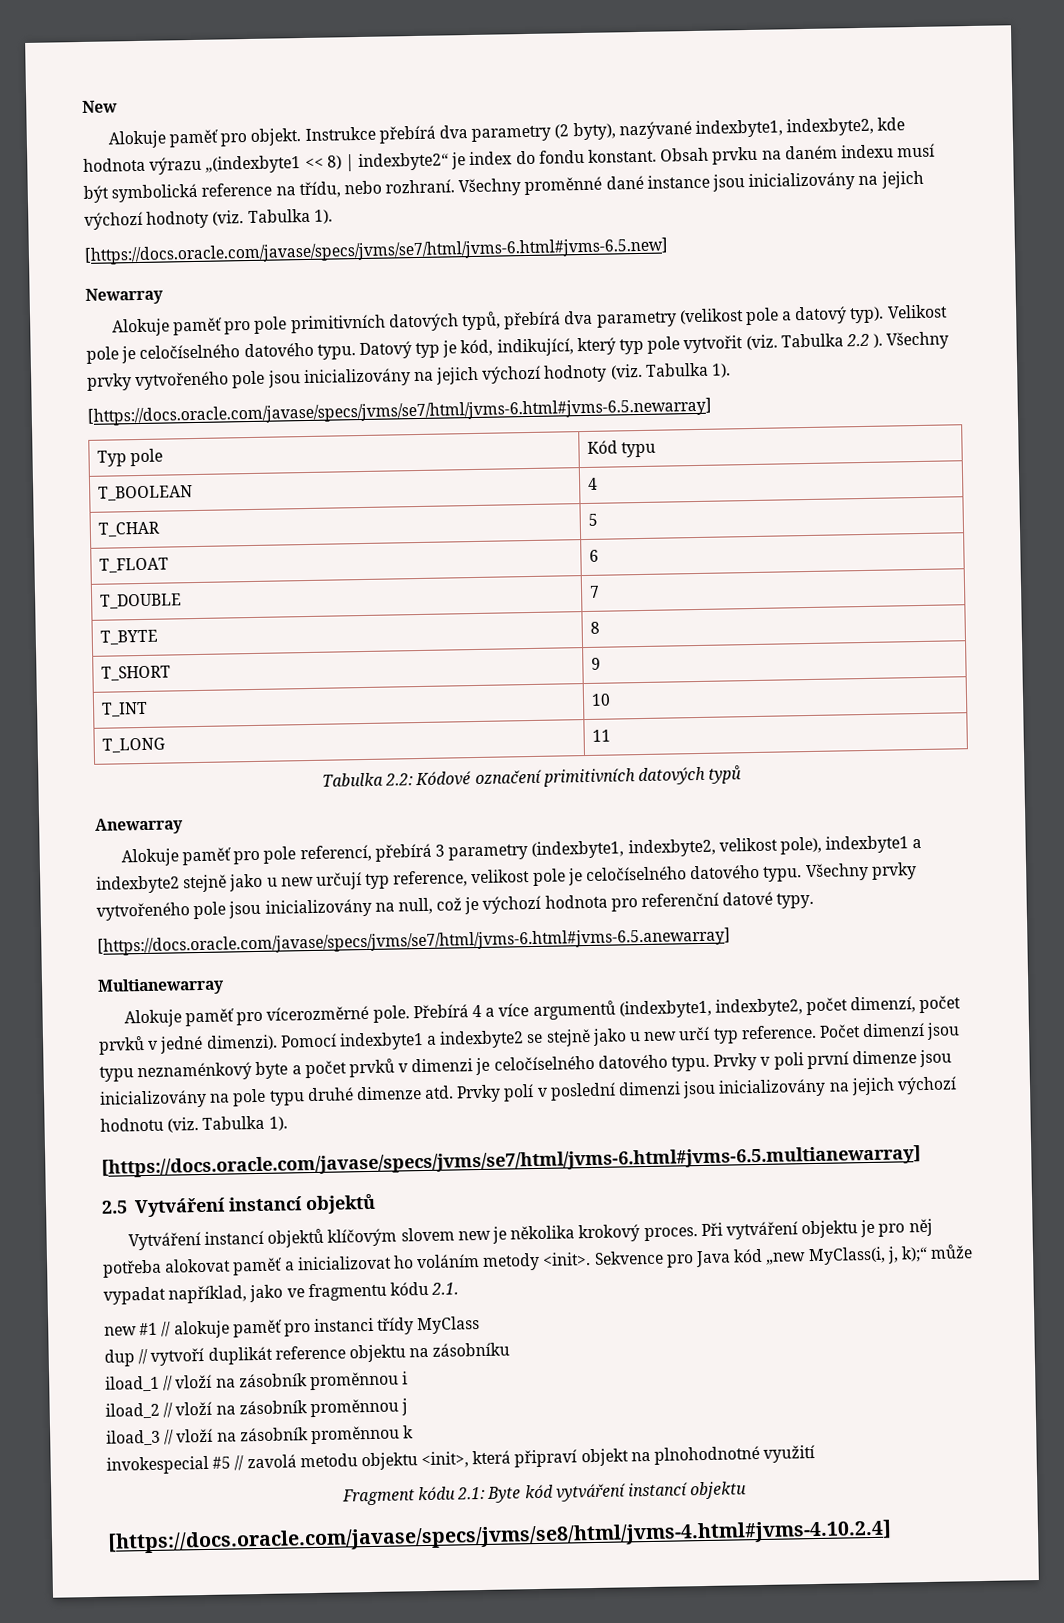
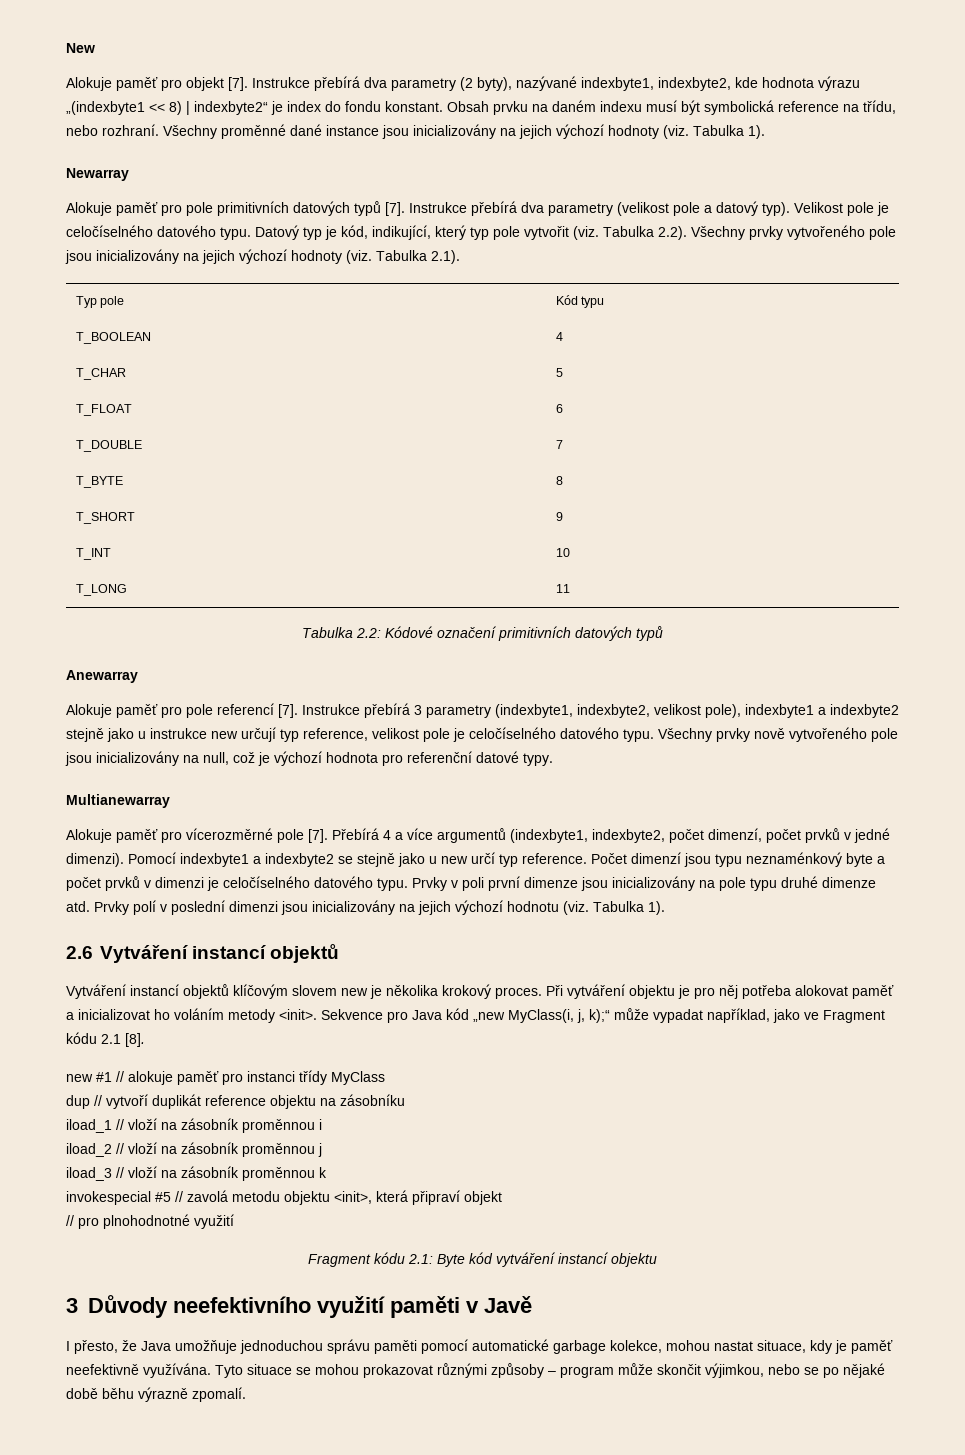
- Alokuje paměť pro objekt.
+ Alokuje paměť pro objekt [7].
- [https://docs.oracle.com/javase/specs/jvms/se7/html/jvms-6.html#jvms-6.5.new]
- Alokuje paměť pro pole primitivních datových typů, přebírá dva parametry (velikost pole a datový typ).
+ Alokuje paměť pro pole primitivních datových typů [7]. Instrukce přebírá dva parametry (velikost pole a datový typ).
- Datový typ je kód, indikující, který typ pole vytvořit (viz. Tabulka 2.2 ). Všechny prvky vytvořeného pole jsou inicializovány na jejich výchozí hodnoty (viz. Tabulka 1).
- [https://docs.oracle.com/javase/specs/jvms/se7/html/jvms-6.html#jvms-6.5.newarray]
+ Datový typ je kód, indikující, který typ pole vytvořit (viz. Tabulka 2.2). Všechny prvky vytvořeného pole jsou inicializovány na jejich výchozí hodnoty (viz. Tabulka 2.1).
- Alokuje paměť pro pole referencí, přebírá 3 parametry (indexbyte1, indexbyte2, velikost pole), indexbyte1 a indexbyte2 stejně jako u new určují typ reference, velikost pole je celočíselného datového typu.
+ Alokuje paměť pro pole referencí [7]. Instrukce přebírá 3 parametry (indexbyte1, indexbyte2, velikost pole), indexbyte1 a indexbyte2 stejně jako u instrukce new určují typ reference, velikost pole je celočíselného datového typu.
- Všechny prvky vytvořeného pole jsou inicializovány na null, což je výchozí hodnota pro referenční datové typy.
+ Všechny prvky nově vytvořeného pole jsou inicializovány na null, což je výchozí hodnota pro referenční datové typy.
- [https://docs.oracle.com/javase/specs/jvms/se7/html/jvms-6.html#jvms-6.5.anewarray]
- Alokuje paměť pro vícerozměrné pole.
+ Alokuje paměť pro vícerozměrné pole [7].
- [https://docs.oracle.com/javase/specs/jvms/se7/html/jvms-6.html#jvms-6.5.multianewarray]
- 2.5 Vytváření instancí objektů
+ 2.6 Vytváření instancí objektů
- Sekvence pro Java kód „new MyClass(i, j, k);“ může vypadat například, jako ve fragmentu kódu 2.1.
+ Sekvence pro Java kód „new MyClass(i, j, k);“ může vypadat například, jako ve Fragment kódu 2.1 [8].
- invokespecial #5 // zavolá metodu objektu <init>, která připraví objekt na plnohodnotné využití
+ invokespecial #5 // zavolá metodu objektu <init>, která připraví objekt
+ // pro plnohodnotné využití
- [https://docs.oracle.com/javase/specs/jvms/se8/html/jvms-4.html#jvms-4.10.2.4]
+ 3 Důvody neefektivního využití paměti v Javě
+ I přesto, že Java umožňuje jednoduchou správu paměti pomocí automatické garbage kolekce, mohou nastat situace, kdy je paměť neefektivně využívána. Tyto situace se mohou prokazovat různými způsoby – program může skončit výjimkou, nebo se po nějaké době běhu výrazně zpomalí.

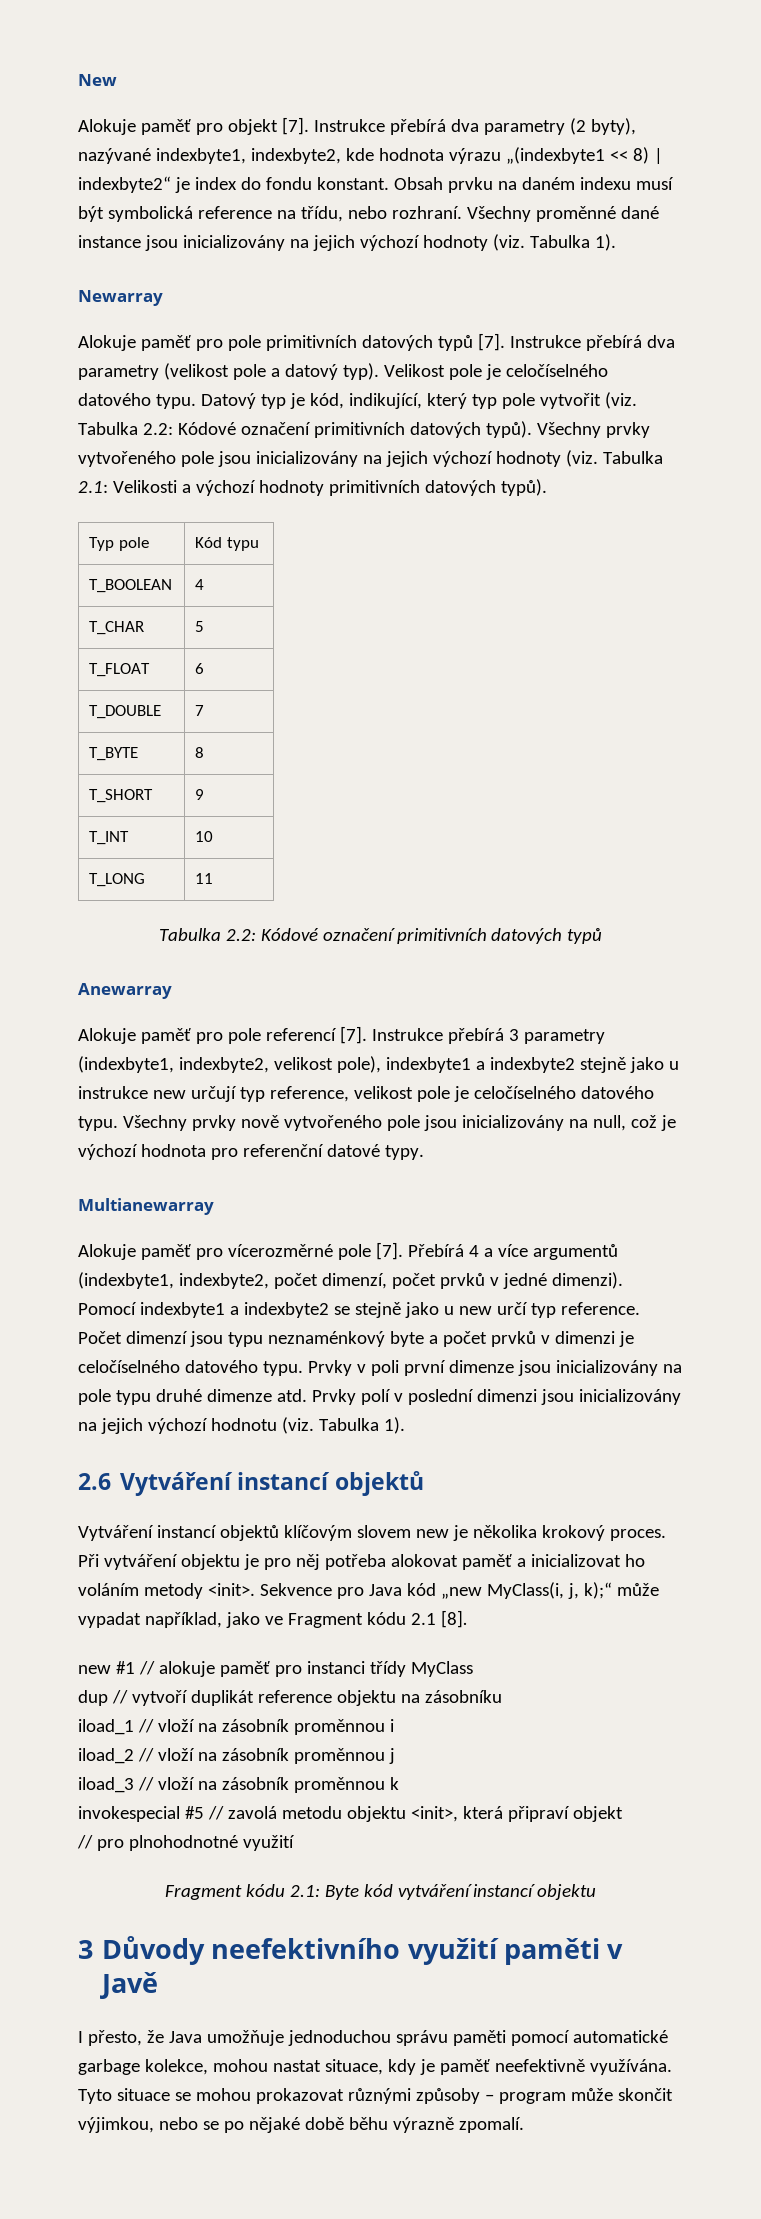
- Datový typ je kód, indikující, který typ pole vytvořit (viz. Tabulka 2.2). Všechny prvky vytvořeného pole jsou inicializovány na jejich výchozí hodnoty (viz. Tabulka 2.1).
+ Datový typ je kód, indikující, který typ pole vytvořit (viz. Tabulka 2.2: Kódové označení primitivních datových typů). Všechny prvky vytvořeného pole jsou inicializovány na jejich výchozí hodnoty (viz. Tabulka 2.1: Velikosti a výchozí hodnoty primitivních datových typů).

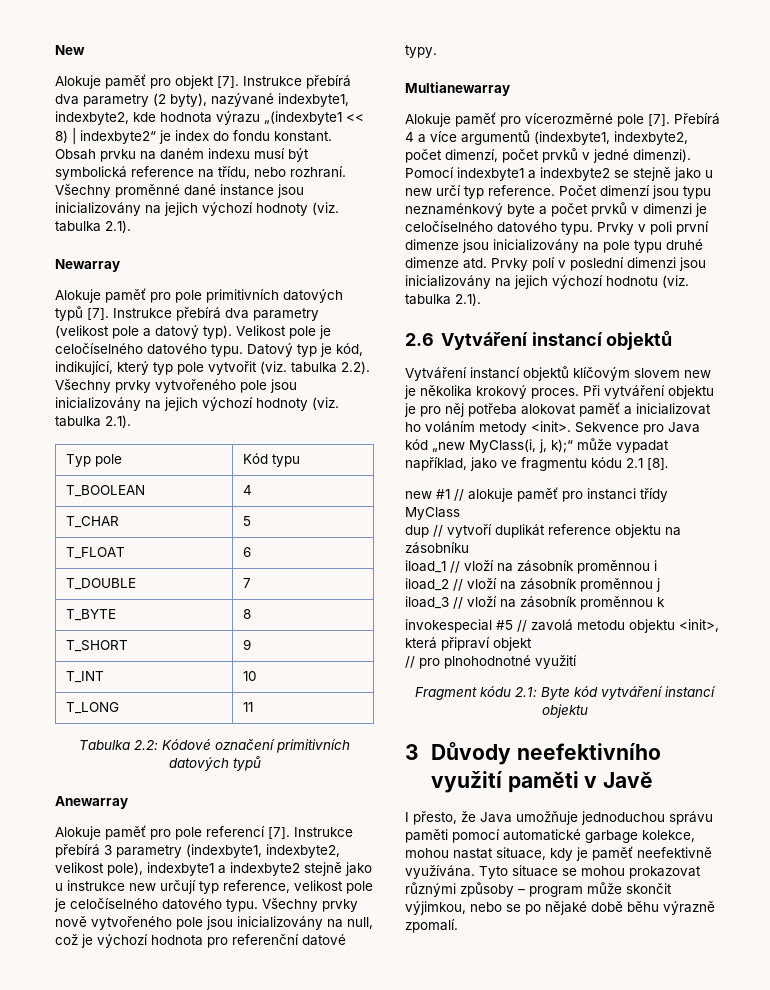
- Všechny proměnné dané instance jsou inicializovány na jejich výchozí hodnoty (viz. Tabulka 1).
+ Všechny proměnné dané instance jsou inicializovány na jejich výchozí hodnoty (viz. tabulka 2.1).
- Datový typ je kód, indikující, který typ pole vytvořit (viz. Tabulka 2.2: Kódové označení primitivních datových typů). Všechny prvky vytvořeného pole jsou inicializovány na jejich výchozí hodnoty (viz. Tabulka 2.1: Velikosti a výchozí hodnoty primitivních datových typů).
+ Datový typ je kód, indikující, který typ pole vytvořit (viz. tabulka 2.2). Všechny prvky vytvořeného pole jsou inicializovány na jejich výchozí hodnoty (viz. tabulka 2.1).
- Prvky polí v poslední dimenzi jsou inicializovány na jejich výchozí hodnotu (viz. Tabulka 1).
+ Prvky polí v poslední dimenzi jsou inicializovány na jejich výchozí hodnotu (viz. tabulka 2.1).
- Sekvence pro Java kód „new MyClass(i, j, k);“ může vypadat například, jako ve Fragment kódu 2.1 [8].
+ Sekvence pro Java kód „new MyClass(i, j, k);“ může vypadat například, jako ve fragmentu kódu 2.1 [8].

